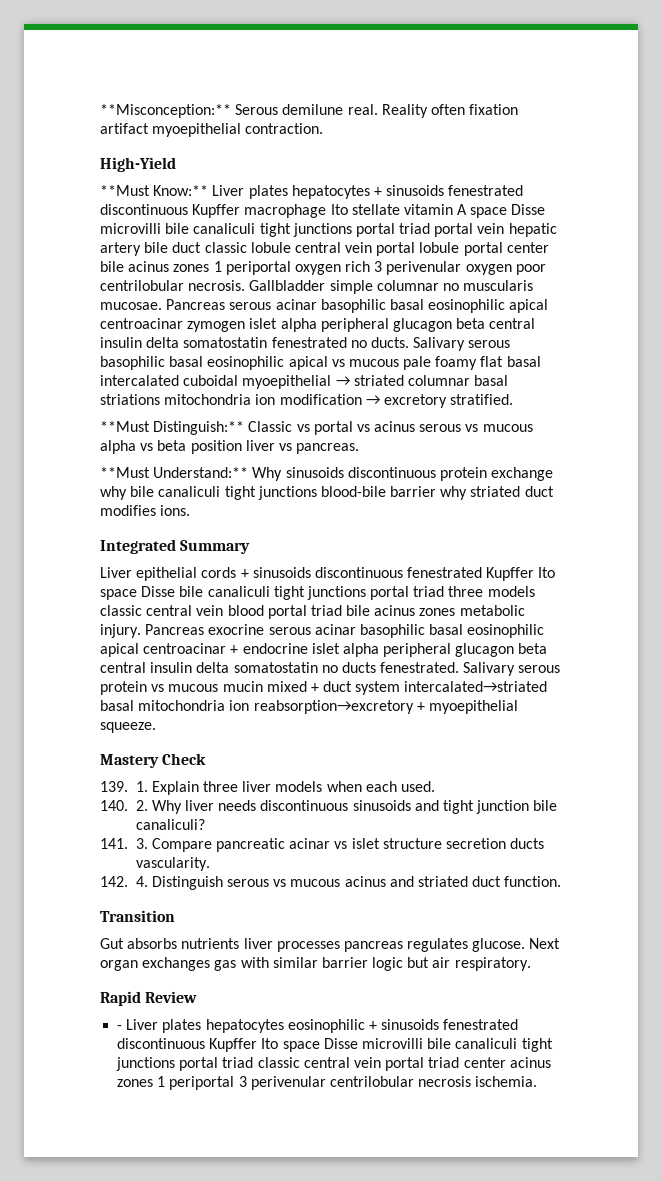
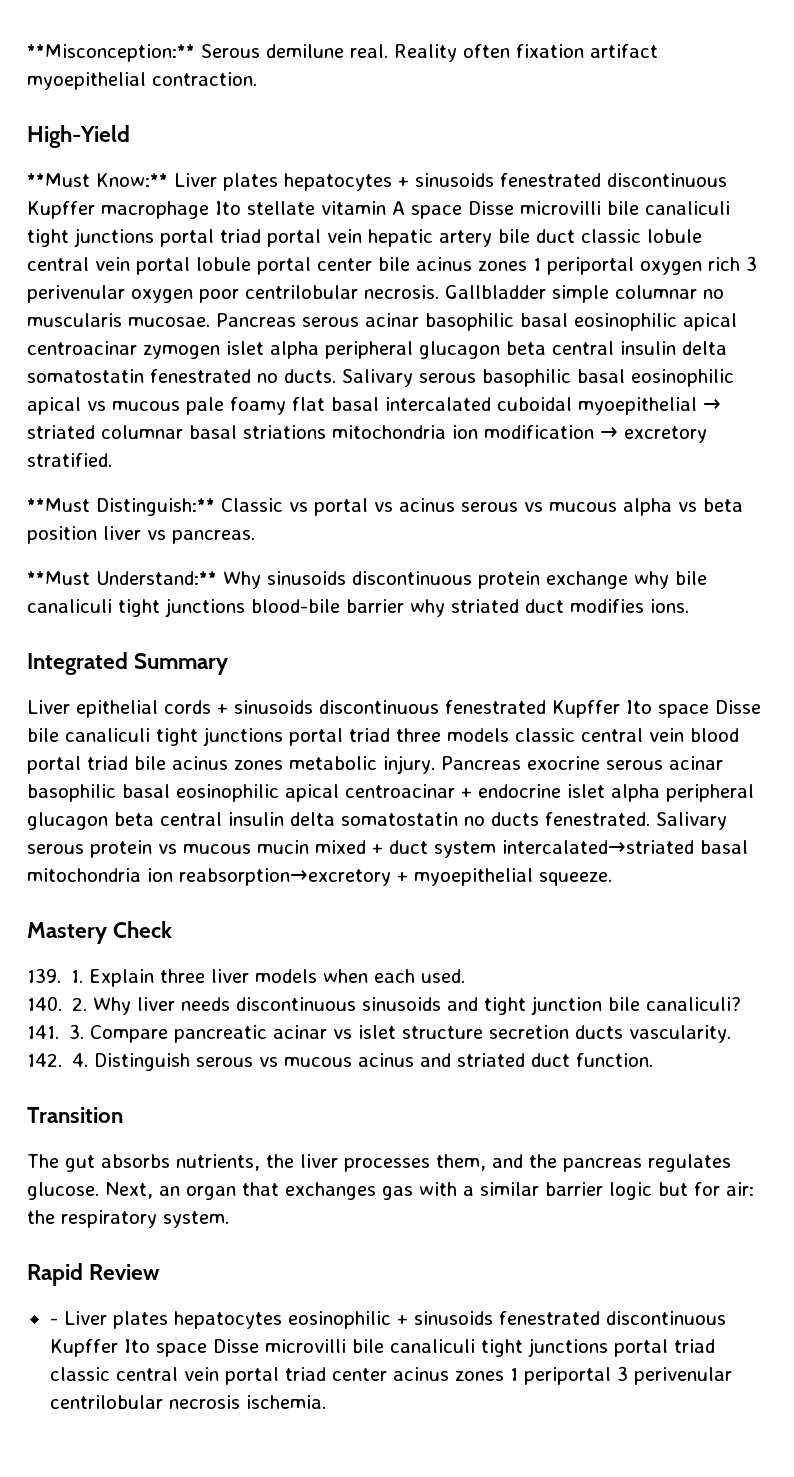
- Gut absorbs nutrients liver processes pancreas regulates glucose. Next organ exchanges gas with similar barrier logic but air respiratory.
+ The gut absorbs nutrients, the liver processes them, and the pancreas regulates glucose. Next, an organ that exchanges gas with a similar barrier logic but for air: the respiratory system.

